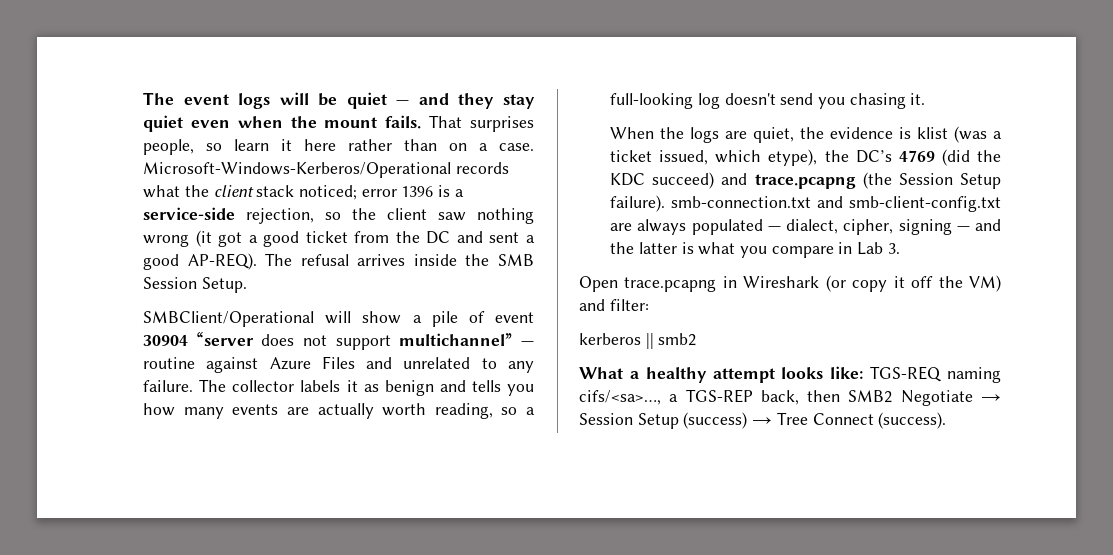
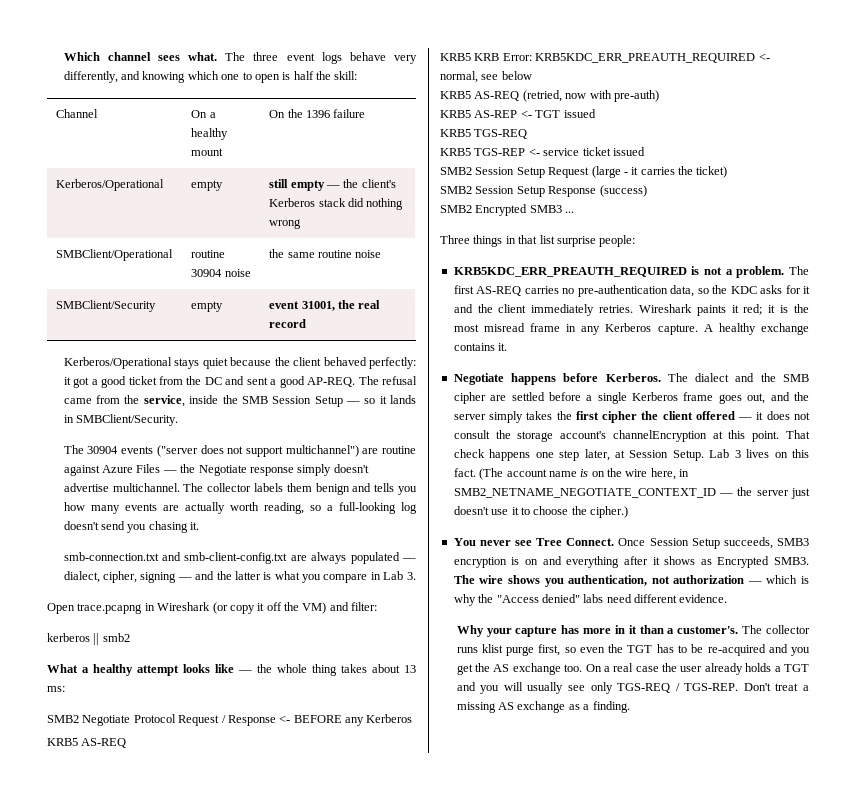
- The event logs will be quiet — and they stay quiet even when the mount fails. That surprises people, so learn it here rather than on a case. Microsoft-Windows-Kerberos/Operational records what the client stack noticed; error 1396 is a service-side rejection, so the client saw nothing wrong (it got a good ticket from the DC and sent a good AP-REQ).
+ Which channel sees what. The three event logs behave very differently, and knowing which one to open is half the skill:
+ Channel | On a healthy mount | On the 1396 failure
+ Kerberos/Operational | empty | still empty — the client's Kerberos stack did nothing wrong
+ SMBClient/Operational | routine 30904 noise | the same routine noise
+ SMBClient/Security | empty | event 31001, the real record
+ Kerberos/Operational stays quiet because the client behaved perfectly: it got a good ticket from the DC and sent a good AP-REQ.
- The refusal arrives inside the SMB Session Setup.
- SMBClient/Operational will show a pile of event 30904 “server does not support multichannel” — routine against Azure Files and unrelated to any failure.
+ The refusal came from the service, inside the SMB Session Setup — so it lands in SMBClient/Security.
+ The 30904 events ("server does not support multichannel") are routine against Azure Files — the Negotiate response simply doesn't advertise multichannel.
- The collector labels it as benign and tells you how many events are actually worth reading, so a full-looking log doesn't send you chasing it.
+ The collector labels them benign and tells you how many events are actually worth reading, so a full-looking log doesn't send you chasing it.
- When the logs are quiet, the evidence is klist (was a ticket issued, which etype), the DC’s 4769 (did the KDC succeed) and trace.pcapng (the Session Setup failure). smb-connection.txt and smb-client-config.txt are always populated — dialect, cipher, signing — and the latter is what you compare in Lab 3.
+ smb-connection.txt and smb-client-config.txt are always populated — dialect, cipher, signing — and the latter is what you compare in Lab 3.
- What a healthy attempt looks like: TGS-REQ naming cifs/<sa>…, a TGS-REP back, then SMB2 Negotiate → Session Setup (success) → Tree Connect (success).
+ What a healthy attempt looks like — the whole thing takes about 13 ms:
+ SMB2 Negotiate Protocol Request / Response <- BEFORE any Kerberos
+ KRB5 AS-REQ
+ KRB5 KRB Error: KRB5KDC_ERR_PREAUTH_REQUIRED <- normal, see below
+ KRB5 AS-REQ (retried, now with pre-auth)
+ KRB5 AS-REP <- TGT issued
+ KRB5 TGS-REQ
+ KRB5 TGS-REP <- service ticket issued
+ SMB2 Session Setup Request (large - it carries the ticket)
+ SMB2 Session Setup Response (success)
+ SMB2 Encrypted SMB3 ...
+ Three things in that list surprise people:
+ KRB5KDC_ERR_PREAUTH_REQUIRED is not a problem. The first AS-REQ carries no pre-authentication data, so the KDC asks for it and the client immediately retries. Wireshark paints it red; it is the most misread frame in any Kerberos capture. A healthy exchange contains it.
+ Negotiate happens before Kerberos. The dialect and the SMB cipher are settled before a single Kerberos frame goes out, and the server simply takes the first cipher the client offered — it does not consult the storage account's channelEncryption at this point. That check happens one step later, at Session Setup. Lab 3 lives on this fact. (The account name is on the wire here, in SMB2_NETNAME_NEGOTIATE_CONTEXT_ID — the server just doesn't use it to choose the cipher.)
+ You never see Tree Connect. Once Session Setup succeeds, SMB3 encryption is on and everything after it shows as Encrypted SMB3. The wire shows you authentication, not authorization — which is why the "Access denied" labs need different evidence.
+ Why your capture has more in it than a customer's. The collector runs klist purge first, so even the TGT has to be re-acquired and you get the AS exchange too. On a real case the user already holds a TGT and you will usually see only TGS-REQ / TGS-REP. Don't treat a missing AS exchange as a finding.

